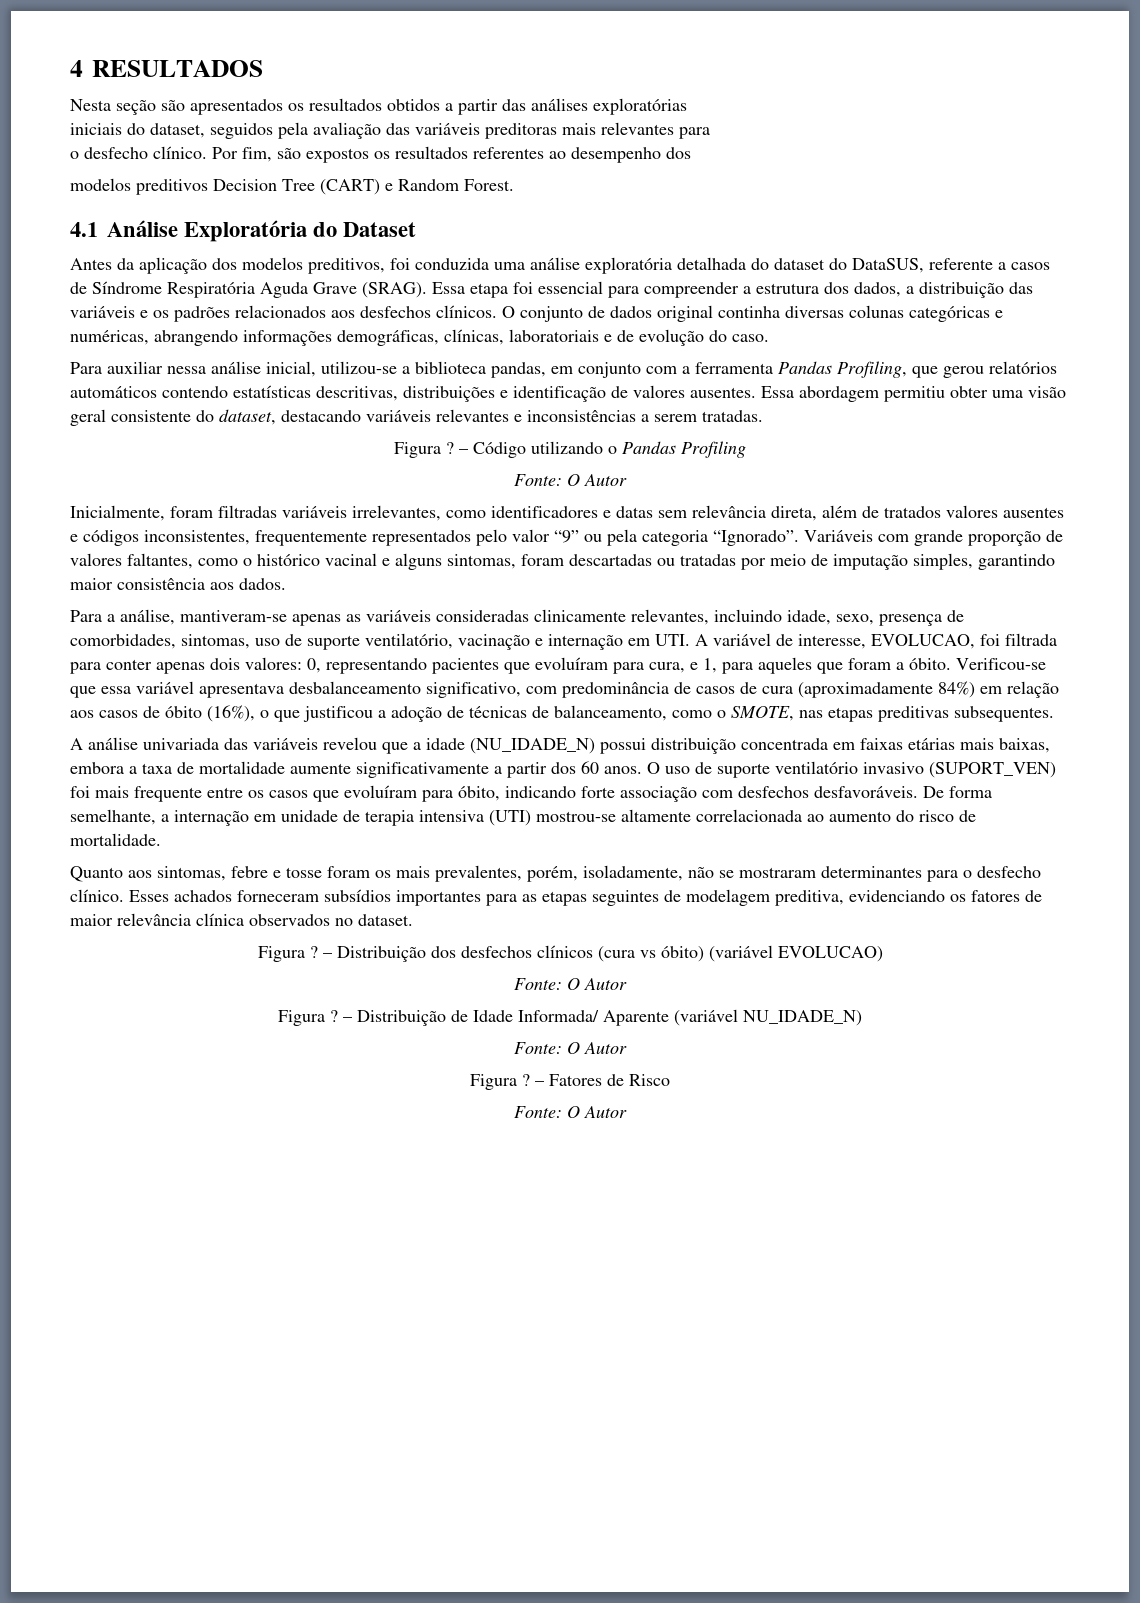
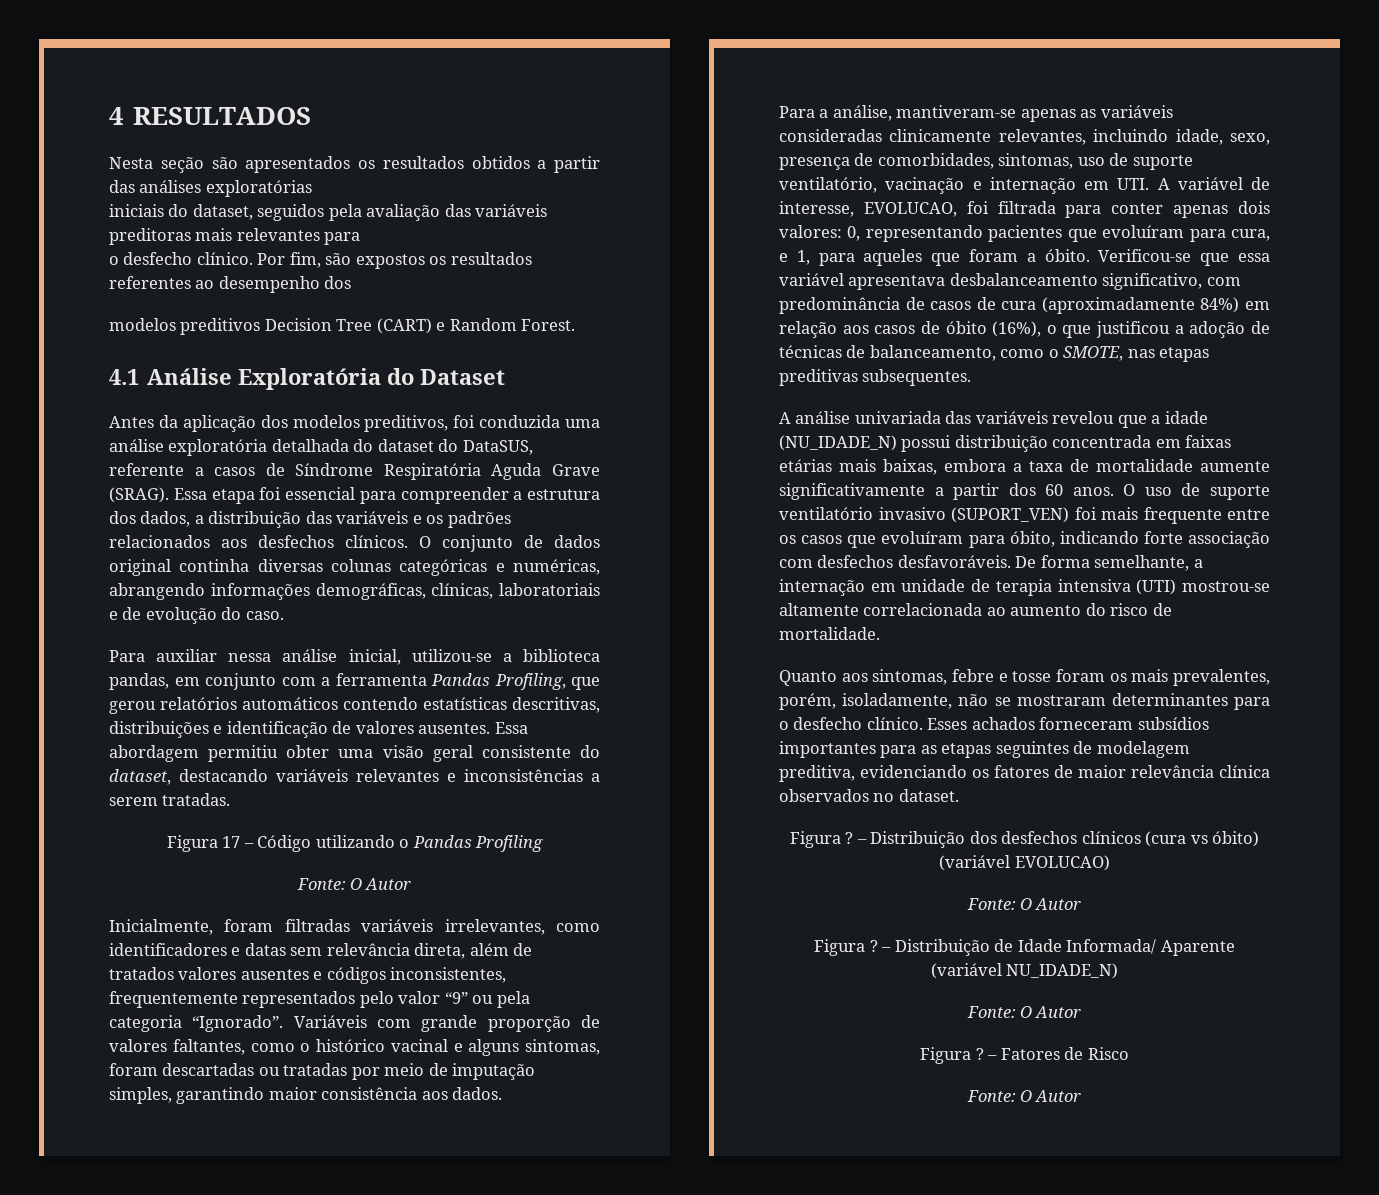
- Figura ? – Código utilizando o Pandas Profiling
+ Figura 17 – Código utilizando o Pandas Profiling

